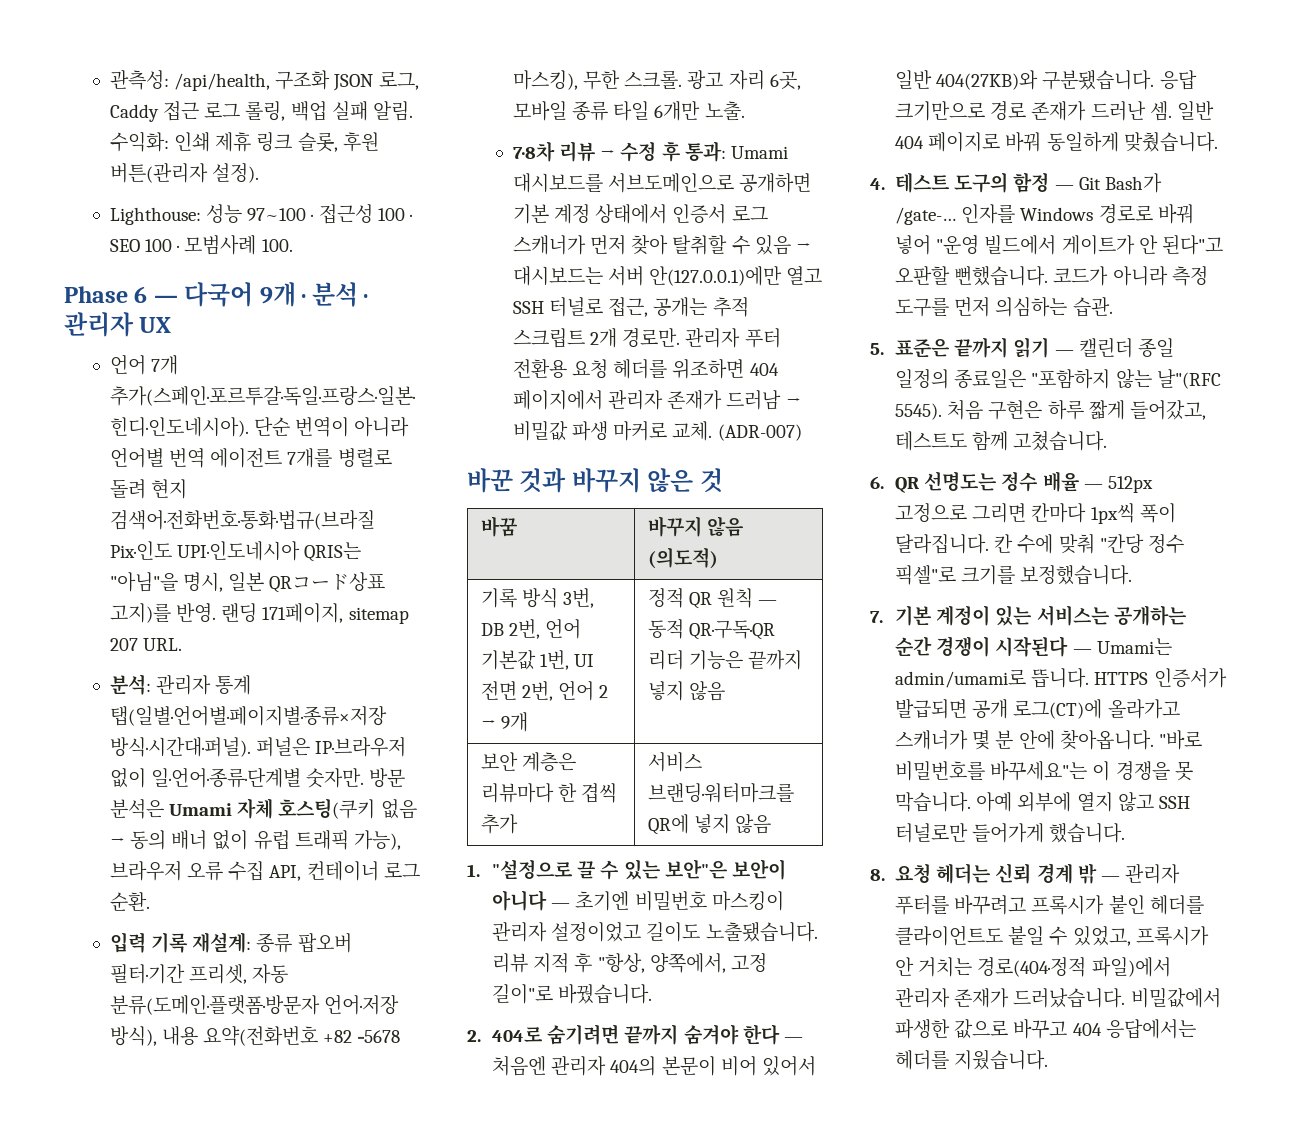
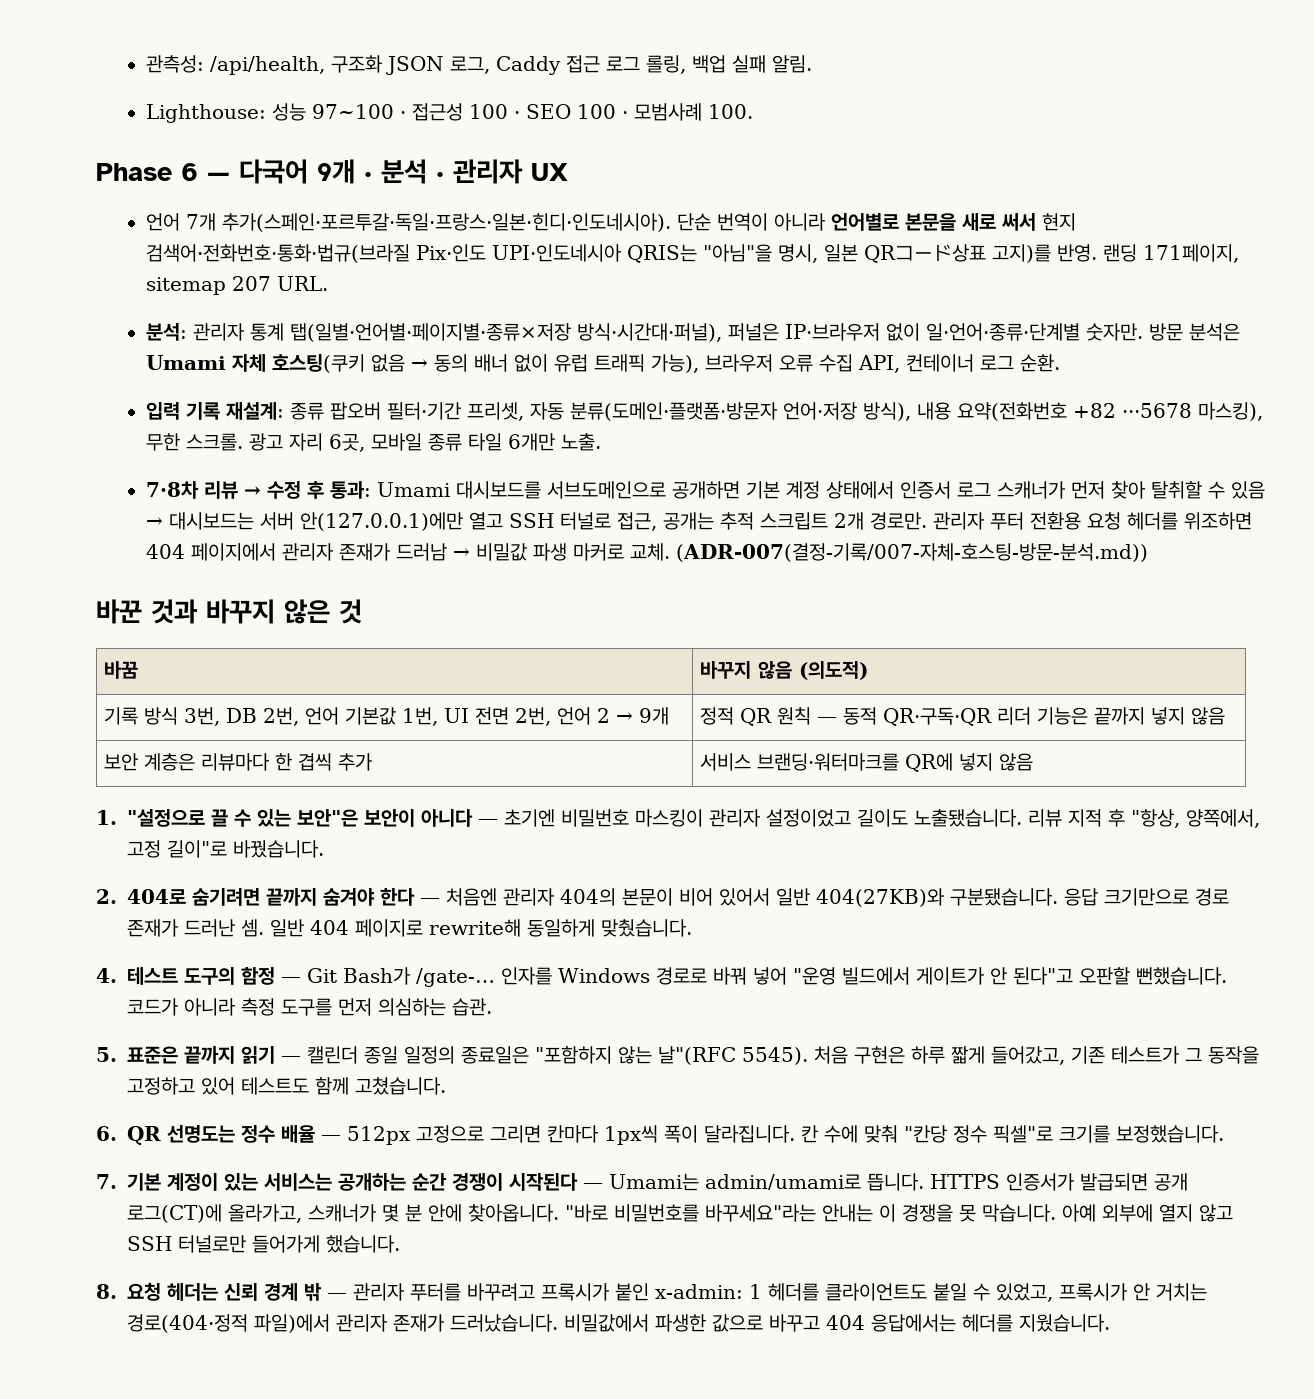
- 수익화: 인쇄 제휴 링크 슬롯, 후원 버튼(관리자 설정).
- 단순 번역이 아니라 언어별 번역 에이전트 7개를 병렬로 돌려 현지 검색어·전화번호·통화·법규(브라질 Pix·인도 UPI·인도네시아 QRIS는 "아님"을 명시, 일본 QRコード상표 고지)를 반영.
+ 단순 번역이 아니라 언어별로 본문을 새로 써서 현지 검색어·전화번호·통화·법규(브라질 Pix·인도 UPI·인도네시아 QRIS는 "아님"을 명시, 일본 QRコード상표 고지)를 반영.
- 분석: 관리자 통계 탭(일별·언어별·페이지별·종류×저장 방식·시간대·퍼널). 퍼널은 IP·브라우저 없이 일·언어·종류·단계별 숫자만.
+ 분석: 관리자 통계 탭(일별·언어별·페이지별·종류×저장 방식·시간대·퍼널), 퍼널은 IP·브라우저 없이 일·언어·종류·단계별 숫자만.
- (ADR-007)
+ (ADR-007(결정-기록/007-자체-호스팅-방문-분석.md))
- 일반 404 페이지로 바꿔 동일하게 맞췄습니다.
+ 일반 404 페이지로 rewrite해 동일하게 맞췄습니다.
- 처음 구현은 하루 짧게 들어갔고, 테스트도 함께 고쳤습니다.
+ 처음 구현은 하루 짧게 들어갔고, 기존 테스트가 그 동작을 고정하고 있어 테스트도 함께 고쳤습니다.
- HTTPS 인증서가 발급되면 공개 로그(CT)에 올라가고 스캐너가 몇 분 안에 찾아옵니다.
+ HTTPS 인증서가 발급되면 공개 로그(CT)에 올라가고, 스캐너가 몇 분 안에 찾아옵니다.
- "바로 비밀번호를 바꾸세요"는 이 경쟁을 못 막습니다.
+ "바로 비밀번호를 바꾸세요"라는 안내는 이 경쟁을 못 막습니다.
- 8. 요청 헤더는 신뢰 경계 밖 — 관리자 푸터를 바꾸려고 프록시가 붙인 헤더를 클라이언트도 붙일 수 있었고, 프록시가 안 거치는 경로(404·정적 파일)에서 관리자 존재가 드러났습니다.
+ 8. 요청 헤더는 신뢰 경계 밖 — 관리자 푸터를 바꾸려고 프록시가 붙인 x-admin: 1 헤더를 클라이언트도 붙일 수 있었고, 프록시가 안 거치는 경로(404·정적 파일)에서 관리자 존재가 드러났습니다.

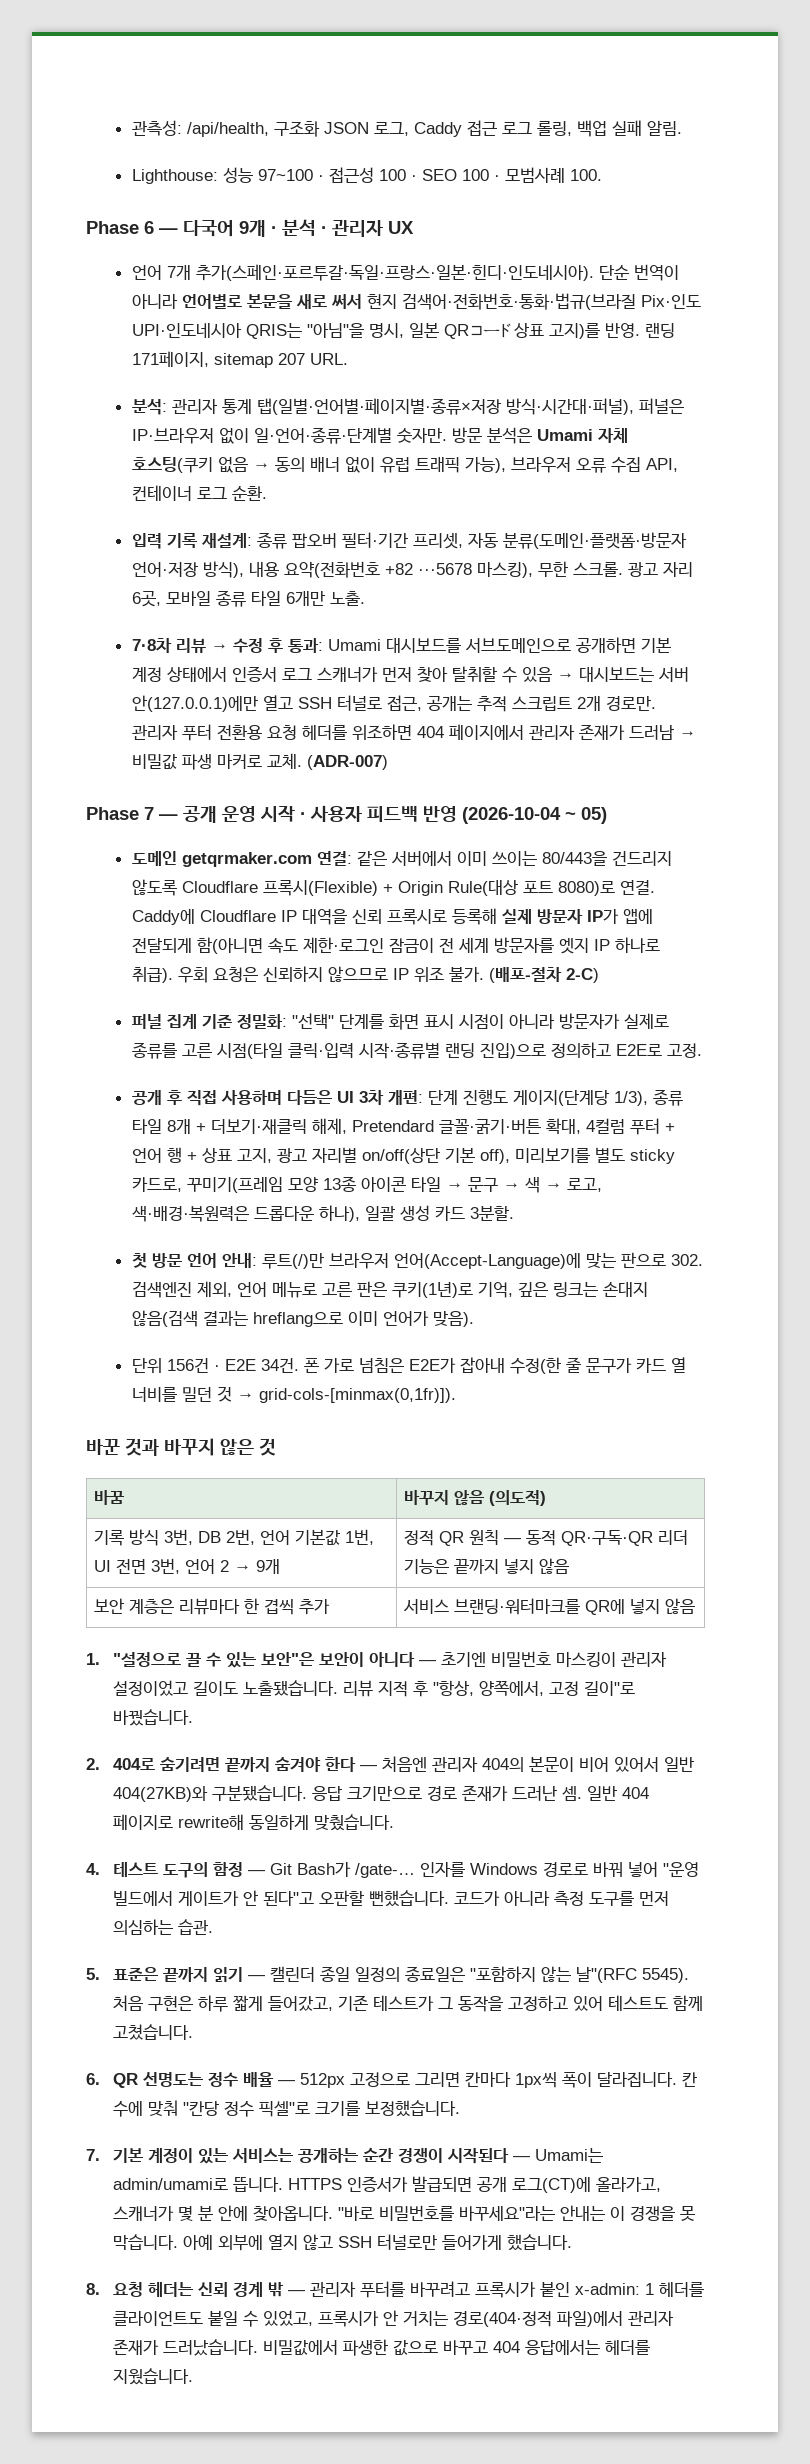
- (ADR-007(결정-기록/007-자체-호스팅-방문-분석.md))
+ (ADR-007)
+ Phase 7 — 공개 운영 시작 · 사용자 피드백 반영 (2026-10-04 ~ 05)
+ 도메인 getqrmaker.com 연결: 같은 서버에서 이미 쓰이는 80/443을 건드리지 않도록 Cloudflare 프록시(Flexible) + Origin Rule(대상 포트 8080)로 연결. Caddy에 Cloudflare IP 대역을 신뢰 프록시로 등록해 실제 방문자 IP가 앱에 전달되게 함(아니면 속도 제한·로그인 잠금이 전 세계 방문자를 엣지 IP 하나로 취급). 우회 요청은 신뢰하지 않으므로 IP 위조 불가. (배포-절차 2-C)
+ 퍼널 집계 기준 정밀화: "선택" 단계를 화면 표시 시점이 아니라 방문자가 실제로 종류를 고른 시점(타일 클릭·입력 시작·종류별 랜딩 진입)으로 정의하고 E2E로 고정.
+ 공개 후 직접 사용하며 다듬은 UI 3차 개편: 단계 진행도 게이지(단계당 1/3), 종류 타일 8개 + 더보기·재클릭 해제, Pretendard 글꼴·굵기·버튼 확대, 4컬럼 푸터 + 언어 행 + 상표 고지, 광고 자리별 on/off(상단 기본 off), 미리보기를 별도 sticky 카드로, 꾸미기(프레임 모양 13종 아이콘 타일 → 문구 → 색 → 로고, 색·배경·복원력은 드롭다운 하나), 일괄 생성 카드 3분할.
+ 첫 방문 언어 안내: 루트(/)만 브라우저 언어(Accept-Language)에 맞는 판으로 302. 검색엔진 제외, 언어 메뉴로 고른 판은 쿠키(1년)로 기억, 깊은 링크는 손대지 않음(검색 결과는 hreflang으로 이미 언어가 맞음).
+ 단위 156건 · E2E 34건. 폰 가로 넘침은 E2E가 잡아내 수정(한 줄 문구가 카드 열 너비를 밀던 것 → grid-cols-[minmax(0,1fr)]).
- 기록 방식 3번, DB 2번, 언어 기본값 1번, UI 전면 2번, 언어 2 → 9개 | 정적 QR 원칙 — 동적 QR·구독·QR 리더 기능은 끝까지 넣지 않음
+ 기록 방식 3번, DB 2번, 언어 기본값 1번, UI 전면 3번, 언어 2 → 9개 | 정적 QR 원칙 — 동적 QR·구독·QR 리더 기능은 끝까지 넣지 않음

